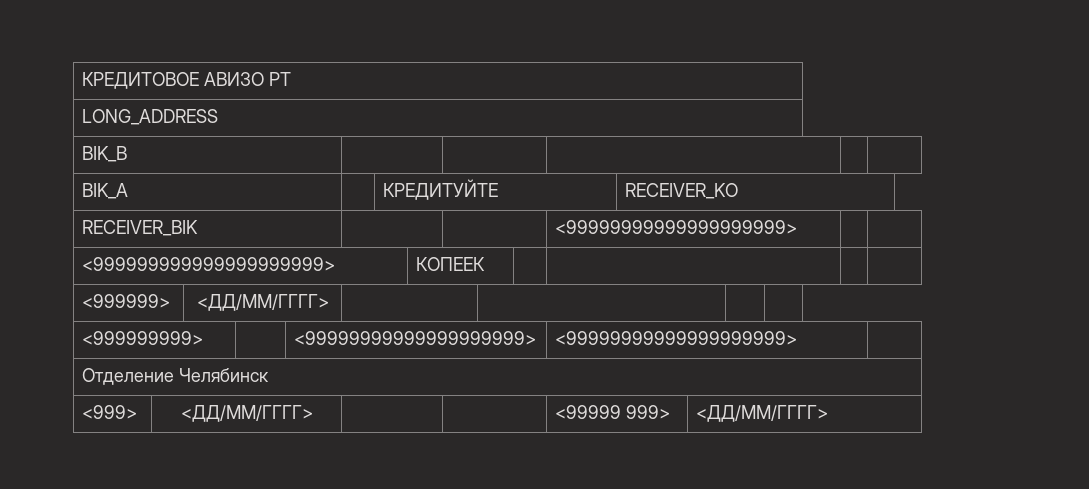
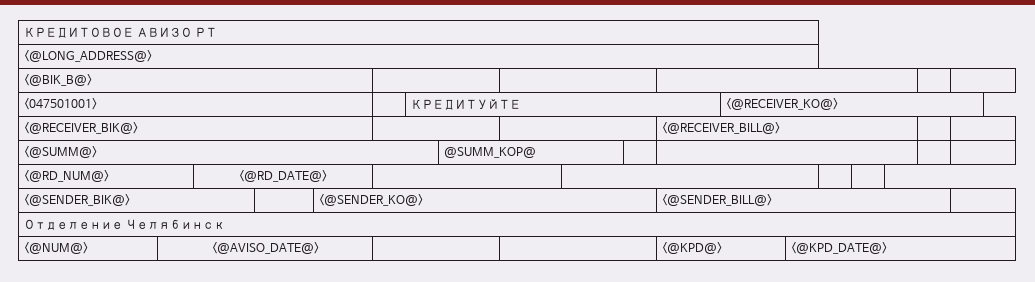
- LONG_ADDRESS
- BIK_B | | | | |
- BIK_A | | КРЕДИТУЙТЕ | RECEIVER_KO
- RECEIVER_BIK | | | <99999999999999999999> | |
- <999999999999999999999> | КОПЕЕК | | | |
- <999999> | <ДД/ММ/ГГГГ> | | | |
- <999999999> | | <99999999999999999999> | <99999999999999999999> |
+ <@LONG_ADDRESS@>
+ <@BIK_B@> | | | | |
+ <047501001> | | КРЕДИТУЙТЕ | <@RECEIVER_KO@>
+ <@RECEIVER_BIK@> | | | <@RECEIVER_BILL@> | |
+ <@SUMM@> | @SUMM_KOP@ | | | |
+ <@RD_NUM@> | <@RD_DATE@> | | | |
+ <@SENDER_BIK@> | | <@SENDER_KO@> | <@SENDER_BILL@> |
  Отделение Челябинск
- <999> | <ДД/ММ/ГГГГ> | | | <99999 999> | <ДД/ММ/ГГГГ>
+ <@NUM@> | <@AVISO_DATE@> | | | <@KPD@> | <@KPD_DATE@>

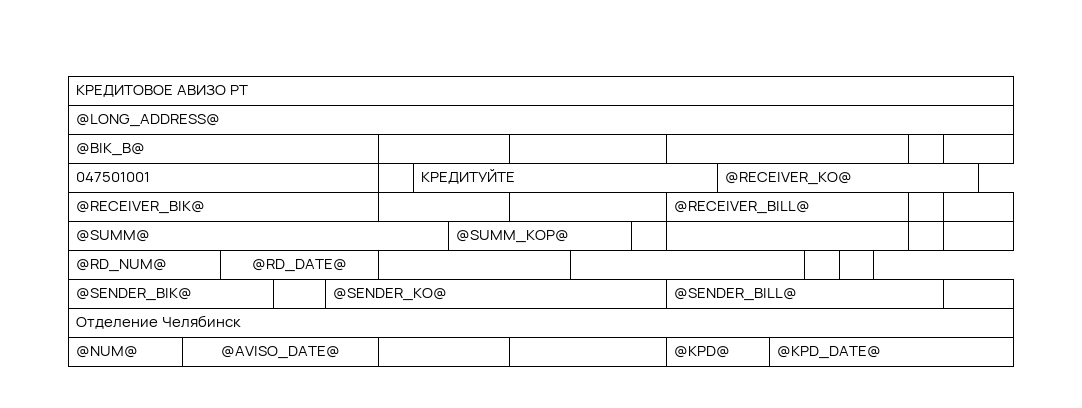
- <@LONG_ADDRESS@>
- <@BIK_B@> | | | | |
- <047501001> | | КРЕДИТУЙТЕ | <@RECEIVER_KO@>
- <@RECEIVER_BIK@> | | | <@RECEIVER_BILL@> | |
- <@SUMM@> | @SUMM_KOP@ | | | |
- <@RD_NUM@> | <@RD_DATE@> | | | |
- <@SENDER_BIK@> | | <@SENDER_KO@> | <@SENDER_BILL@> |
+ @LONG_ADDRESS@
+ @BIK_B@ | | | | |
+ 047501001 | | КРЕДИТУЙТЕ | @RECEIVER_KO@
+ @RECEIVER_BIK@ | | | @RECEIVER_BILL@ | |
+ @SUMM@ | @SUMM_KOP@ | | | |
+ @RD_NUM@ | @RD_DATE@ | | | |
+ @SENDER_BIK@ | | @SENDER_KO@ | @SENDER_BILL@ |
  Отделение Челябинск
- <@NUM@> | <@AVISO_DATE@> | | | <@KPD@> | <@KPD_DATE@>
+ @NUM@ | @AVISO_DATE@ | | | @KPD@ | @KPD_DATE@

